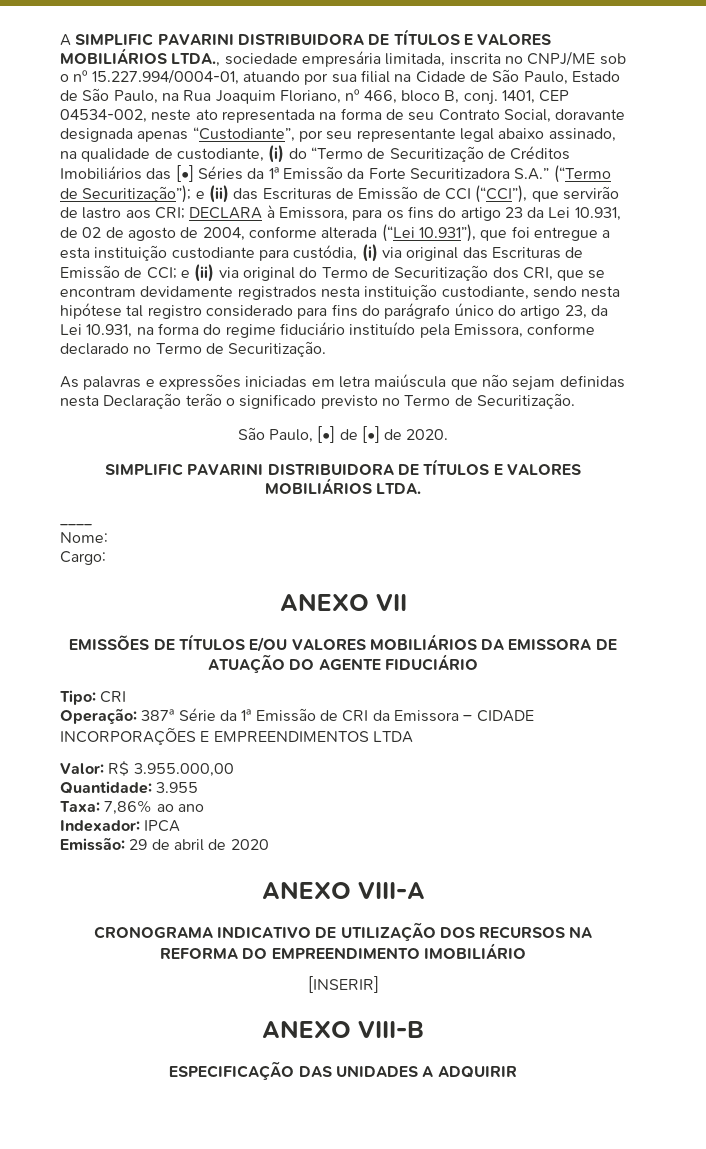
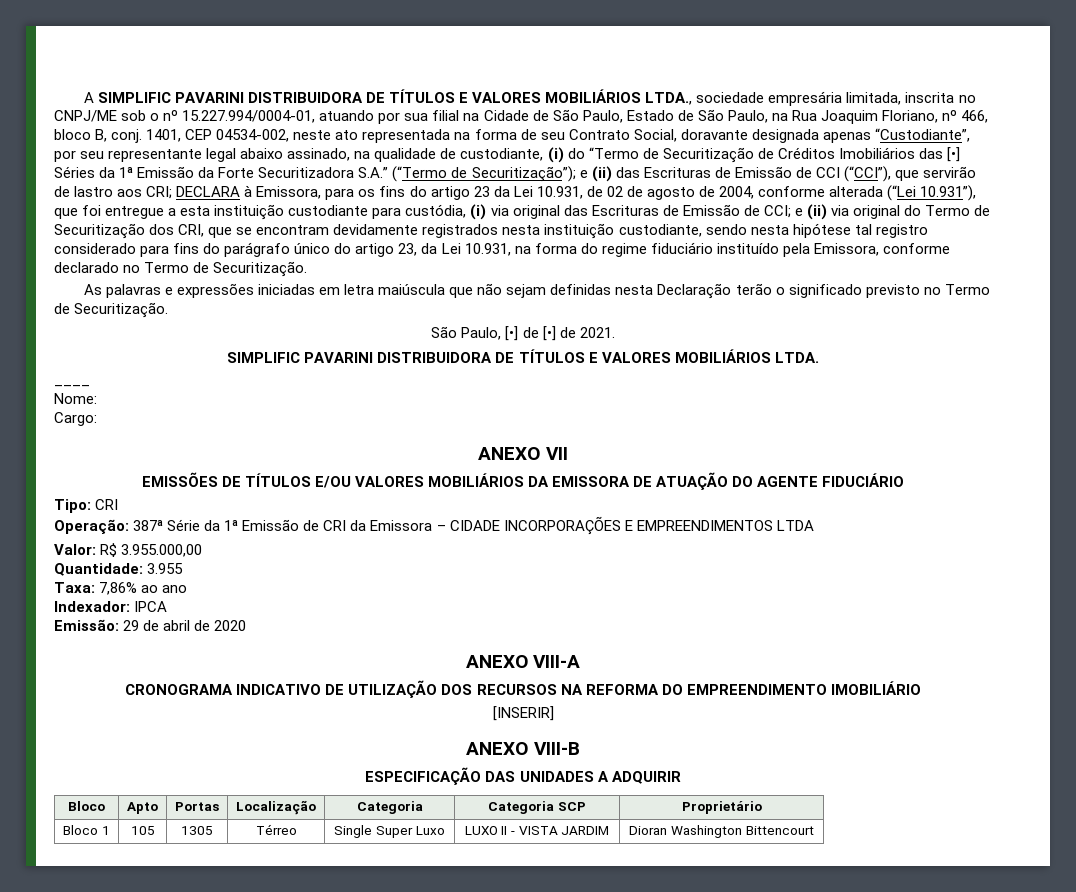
- São Paulo, [•] de [•] de 2020.
+ São Paulo, [•] de [•] de 2021.
+ Bloco | Apto | Portas | Localização | Categoria | Categoria SCP | Proprietário
+ Bloco 1 | 105 | 1305 | Térreo | Single Super Luxo | LUXO II - VISTA JARDIM | Dioran Washington Bittencourt

